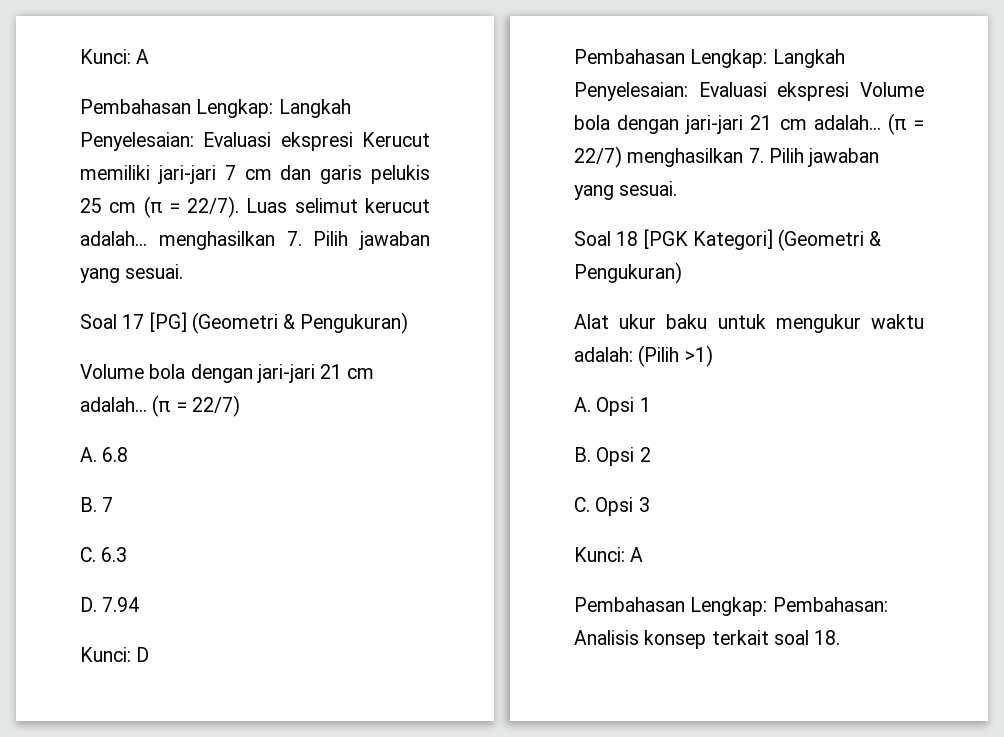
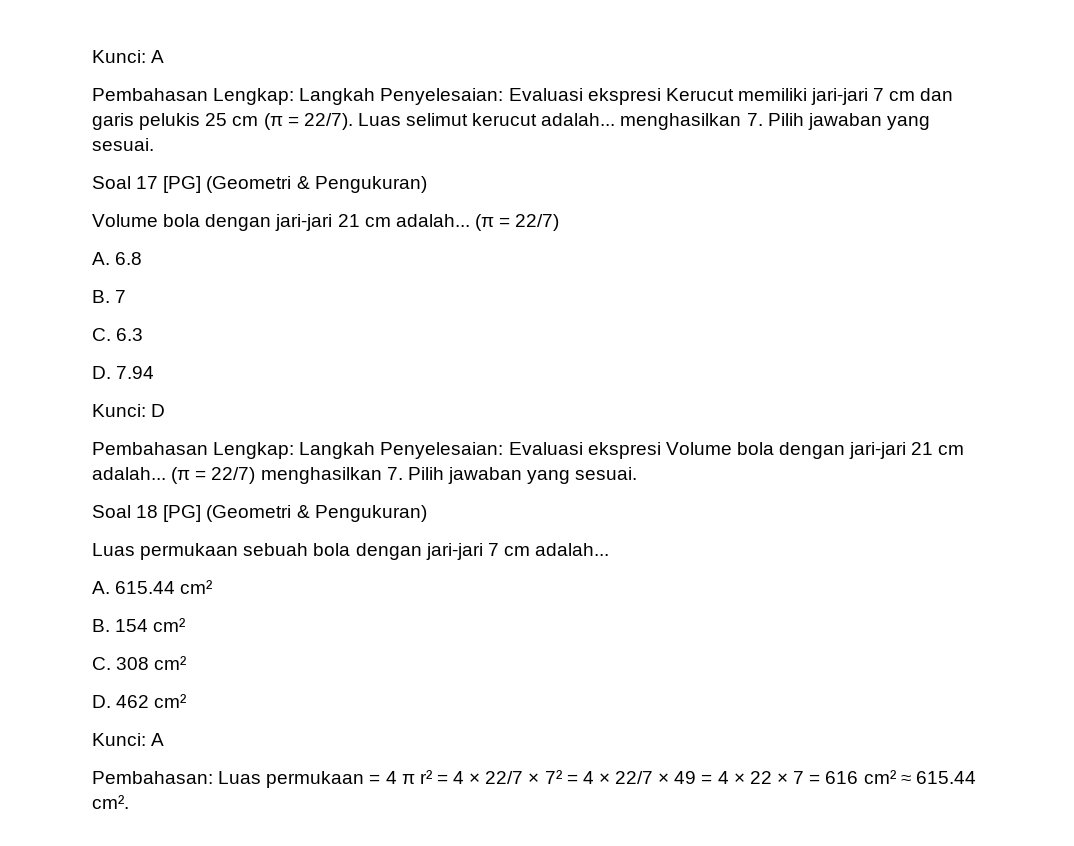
- Soal 18 [PGK Kategori] (Geometri & Pengukuran)
- Alat ukur baku untuk mengukur waktu adalah: (Pilih >1)
- A. Opsi 1
- B. Opsi 2
- C. Opsi 3
+ Soal 18 [PG] (Geometri & Pengukuran)
+ Luas permukaan sebuah bola dengan jari‑jari 7 cm adalah...
+ A. 615.44 cm²
+ B. 154 cm²
+ C. 308 cm²
+ D. 462 cm²
  Kunci: A
- Pembahasan Lengkap: Pembahasan: Analisis konsep terkait soal 18.
+ Pembahasan: Luas permukaan = 4 π r² = 4 × 22/7 × 7² = 4 × 22/7 × 49 = 4 × 22 × 7 = 616 cm² ≈ 615.44 cm².

